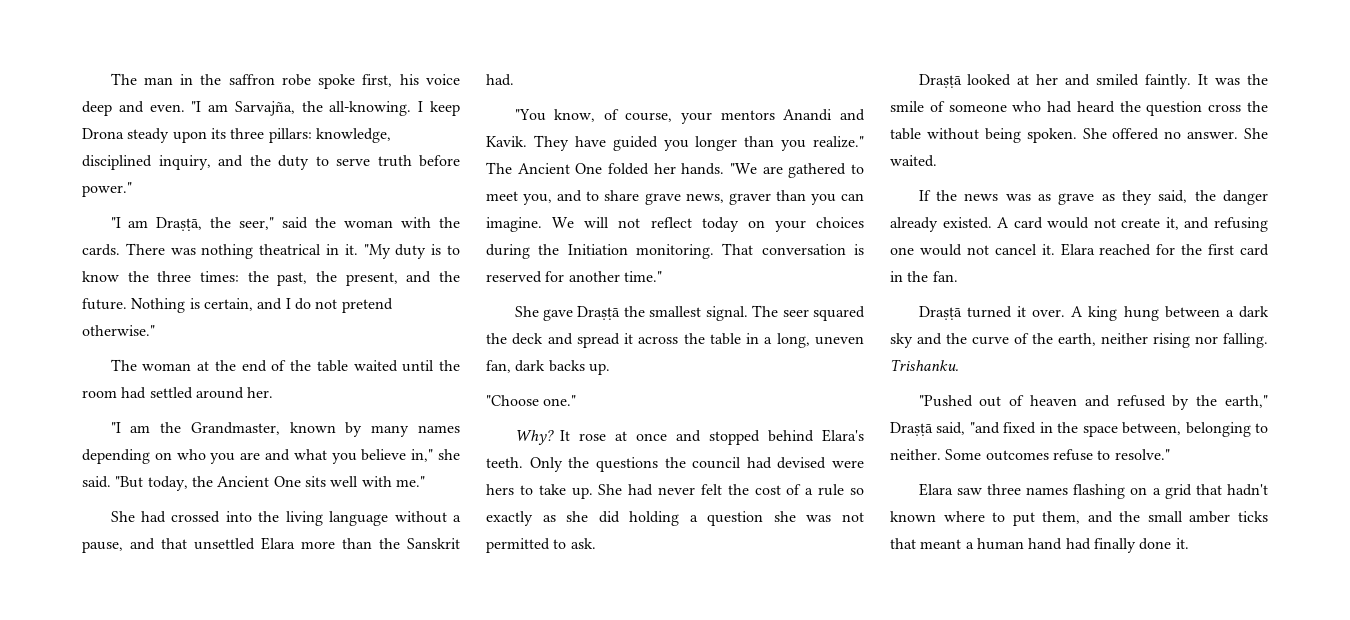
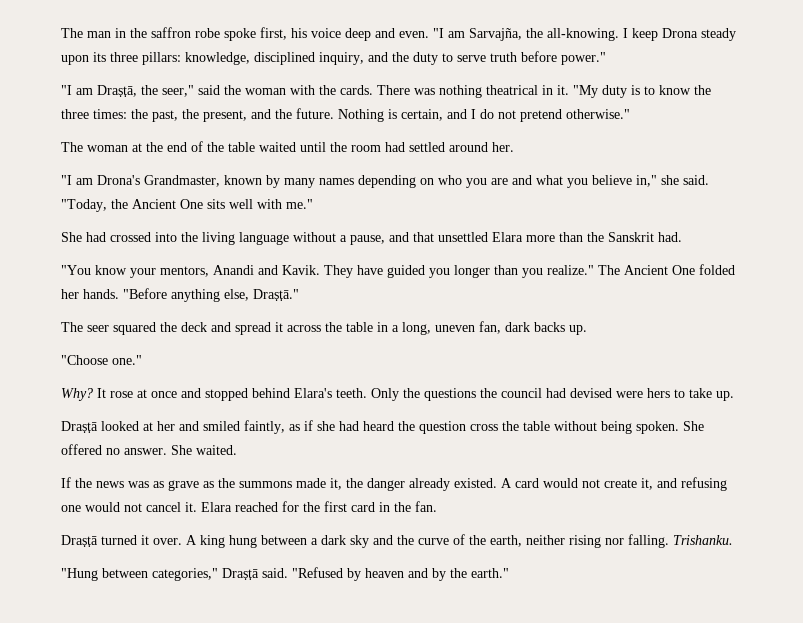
- "I am the Grandmaster, known by many names depending on who you are and what you believe in," she said.
+ "I am Drona's Grandmaster, known by many names depending on who you are and what you believe in," she said.
- "But today, the Ancient One sits well with me."
+ "Today, the Ancient One sits well with me."
- "You know, of course, your mentors Anandi and Kavik.
+ "You know your mentors, Anandi and Kavik.
- "We are gathered to meet you, and to share grave news, graver than you can imagine. We will not reflect today on your choices during the Initiation monitoring. That conversation is reserved for another time."
- She gave Draṣṭā the smallest signal. The seer squared the deck and spread it across the table in a long, uneven fan, dark backs up.
+ "Before anything else, Draṣṭā."
+ The seer squared the deck and spread it across the table in a long, uneven fan, dark backs up.
- She had never felt the cost of a rule so exactly as she did holding a question she was not permitted to ask.
- Draṣṭā looked at her and smiled faintly. It was the smile of someone who had heard the question cross the table without being spoken.
+ Draṣṭā looked at her and smiled faintly, as if she had heard the question cross the table without being spoken.
- If the news was as grave as they said, the danger already existed.
+ If the news was as grave as the summons made it, the danger already existed.
- "Pushed out of heaven and refused by the earth," Draṣṭā said, "and fixed in the space between, belonging to neither. Some outcomes refuse to resolve."
- Elara saw three names flashing on a grid that hadn't known where to put them, and the small amber ticks that meant a human hand had finally done it.
+ "Hung between categories," Draṣṭā said. "Refused by heaven and by the earth."

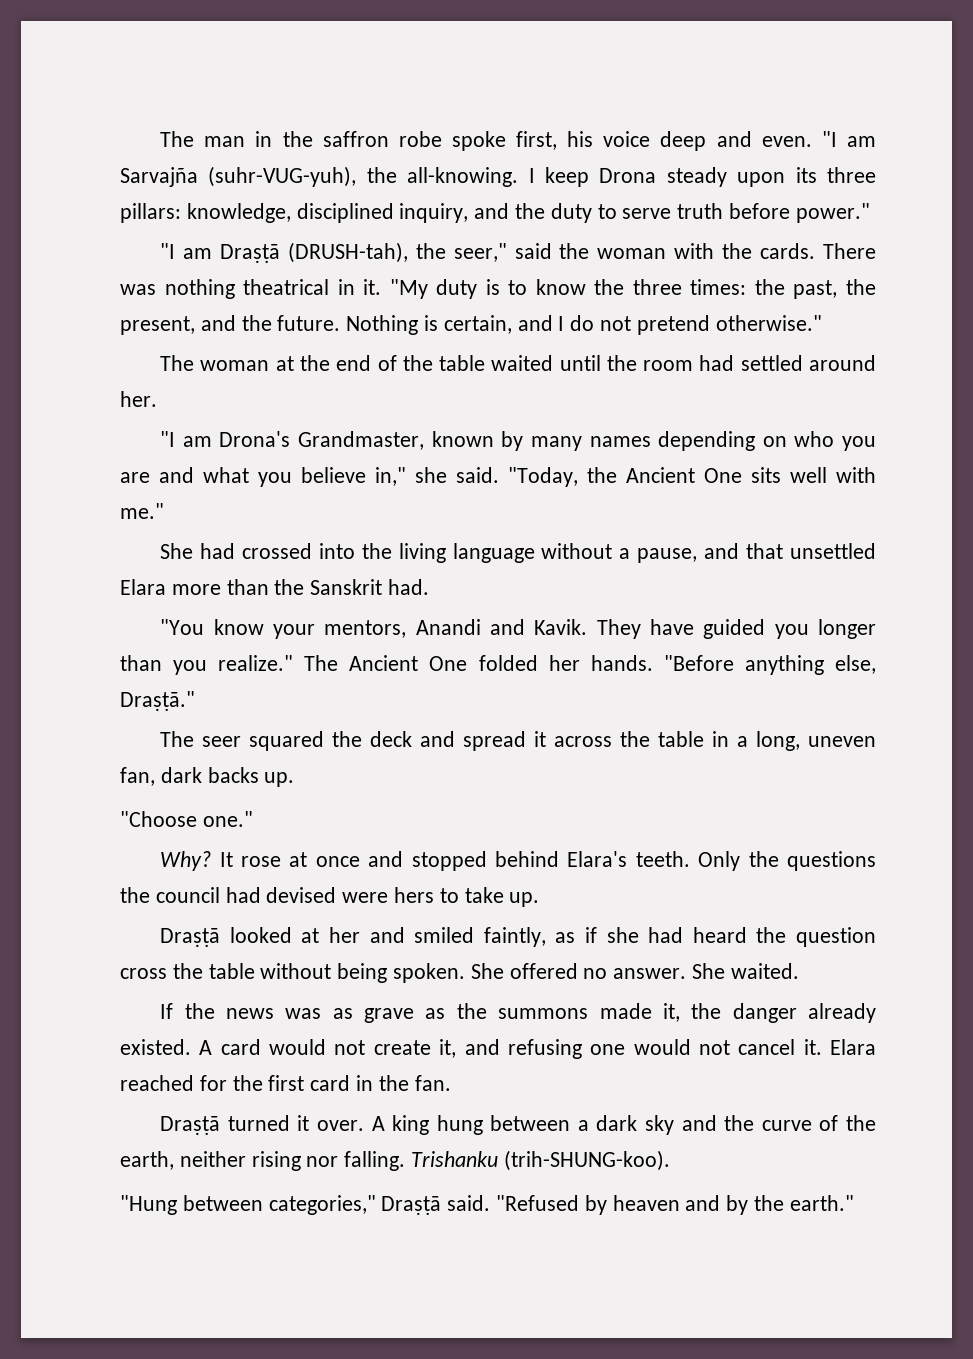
- "I am Sarvajña, the all-knowing.
+ "I am Sarvajña (suhr-VUG-yuh), the all-knowing.
- "I am Draṣṭā, the seer," said the woman with the cards.
+ "I am Draṣṭā (DRUSH-tah), the seer," said the woman with the cards.
- Trishanku.
+ Trishanku (trih-SHUNG-koo).

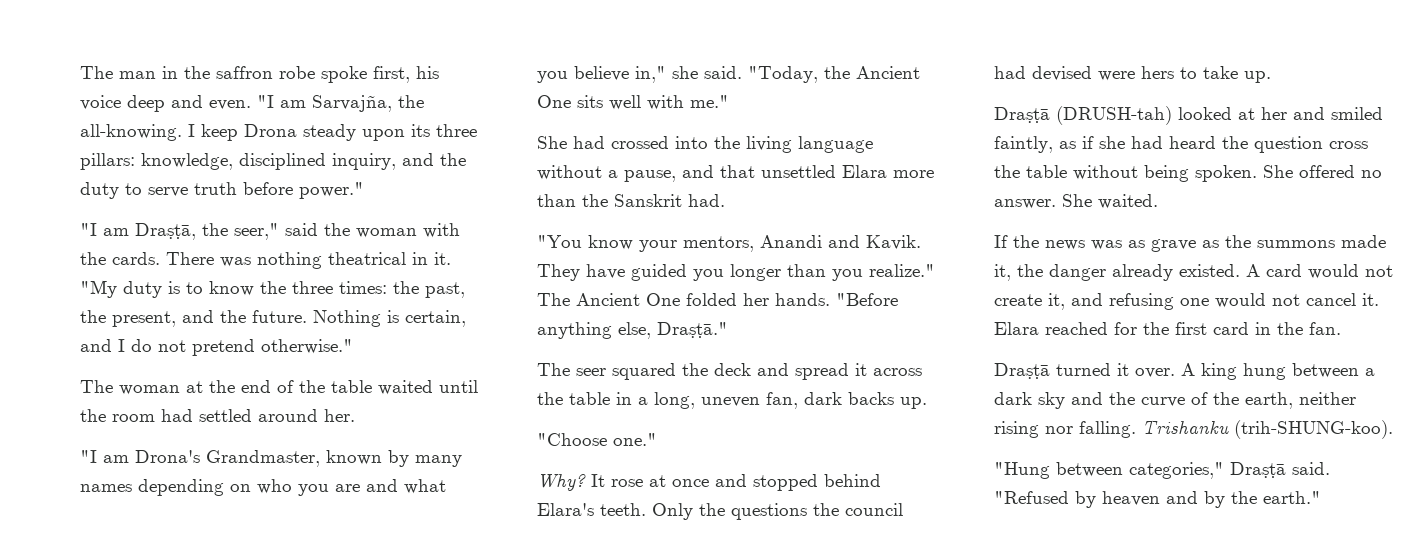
- "I am Sarvajña (suhr-VUG-yuh), the all-knowing.
+ "I am Sarvajña, the all-knowing.
- "I am Draṣṭā (DRUSH-tah), the seer," said the woman with the cards.
+ "I am Draṣṭā, the seer," said the woman with the cards.
- Draṣṭā looked at her and smiled faintly, as if she had heard the question cross the table without being spoken.
+ Draṣṭā (DRUSH-tah) looked at her and smiled faintly, as if she had heard the question cross the table without being spoken.

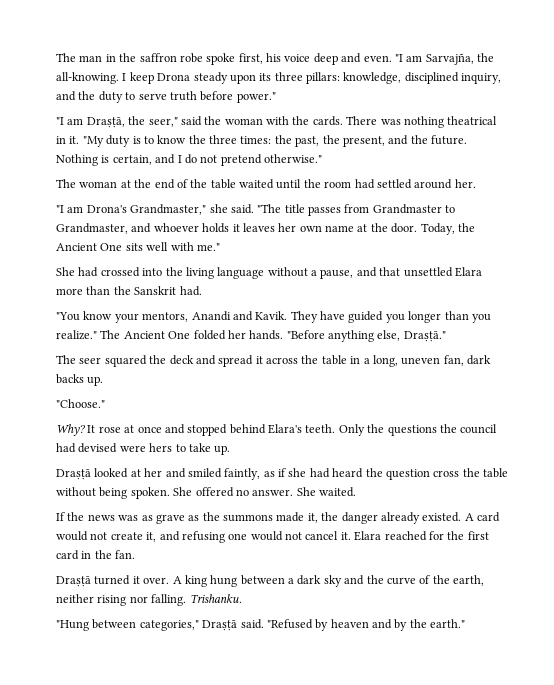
- "I am Drona's Grandmaster, known by many names depending on who you are and what you believe in," she said. "Today, the Ancient One sits well with me."
+ "I am Drona's Grandmaster," she said. "The title passes from Grandmaster to Grandmaster, and whoever holds it leaves her own name at the door. Today, the Ancient One sits well with me."
- "Choose one."
+ "Choose."
- Draṣṭā (DRUSH-tah) looked at her and smiled faintly, as if she had heard the question cross the table without being spoken.
+ Draṣṭā looked at her and smiled faintly, as if she had heard the question cross the table without being spoken.
- Trishanku (trih-SHUNG-koo).
+ Trishanku.

